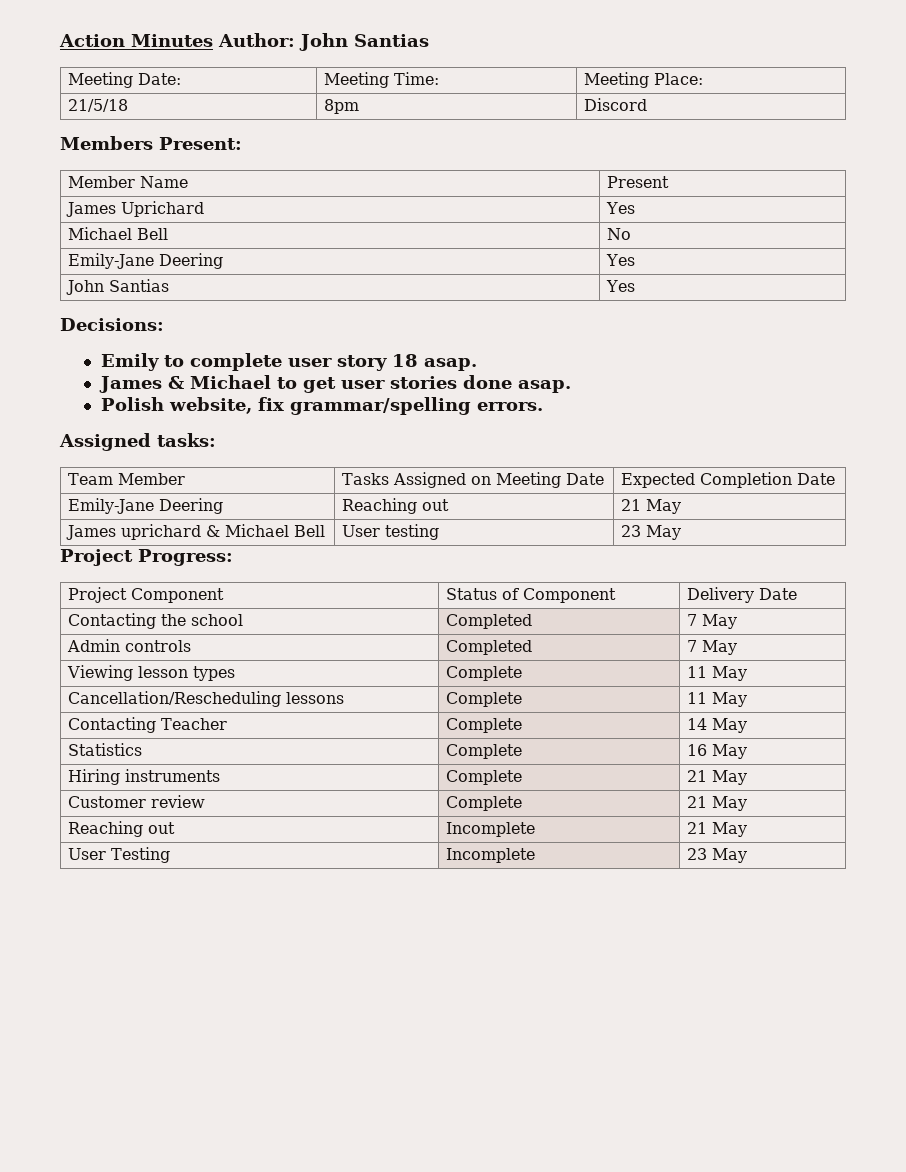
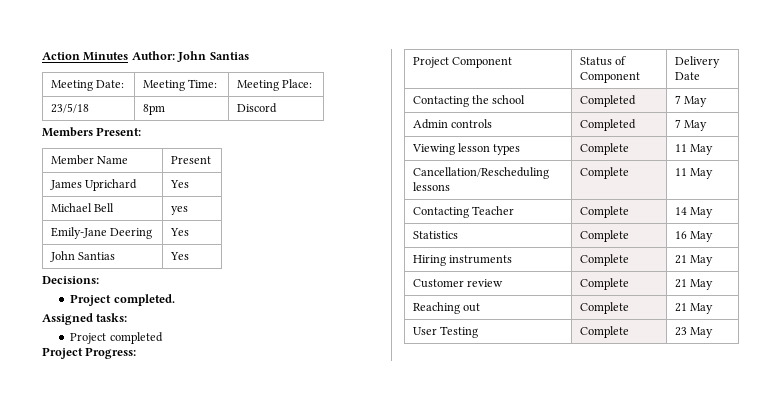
- 21/5/18 | 8pm | Discord
+ 23/5/18 | 8pm | Discord
- Michael Bell | No
+ Michael Bell | yes
- Emily to complete user story 18 asap.
- James & Michael to get user stories done asap.
- Polish website, fix grammar/spelling errors.
+ Project completed.
  Assigned tasks:
- Team Member | Tasks Assigned on Meeting Date | Expected Completion Date
- Emily-Jane Deering | Reaching out | 21 May
- James uprichard & Michael Bell | User testing | 23 May
+ Project completed
- Reaching out | Incomplete | 21 May
+ Reaching out | Complete | 21 May
- User Testing | Incomplete | 23 May
+ User Testing | Complete | 23 May

